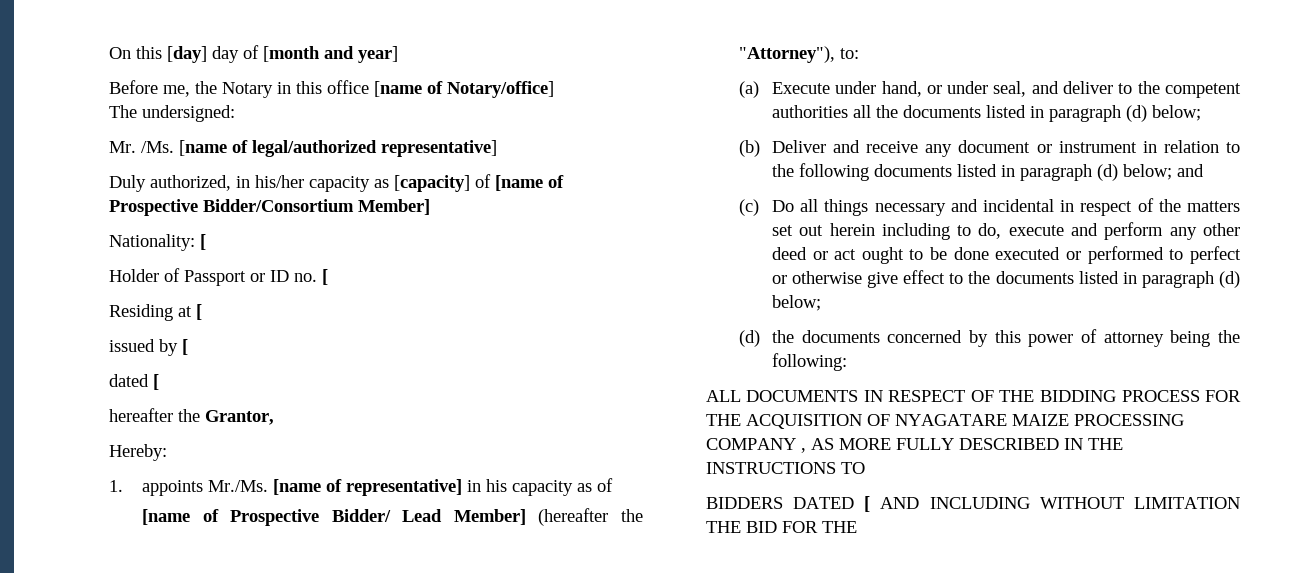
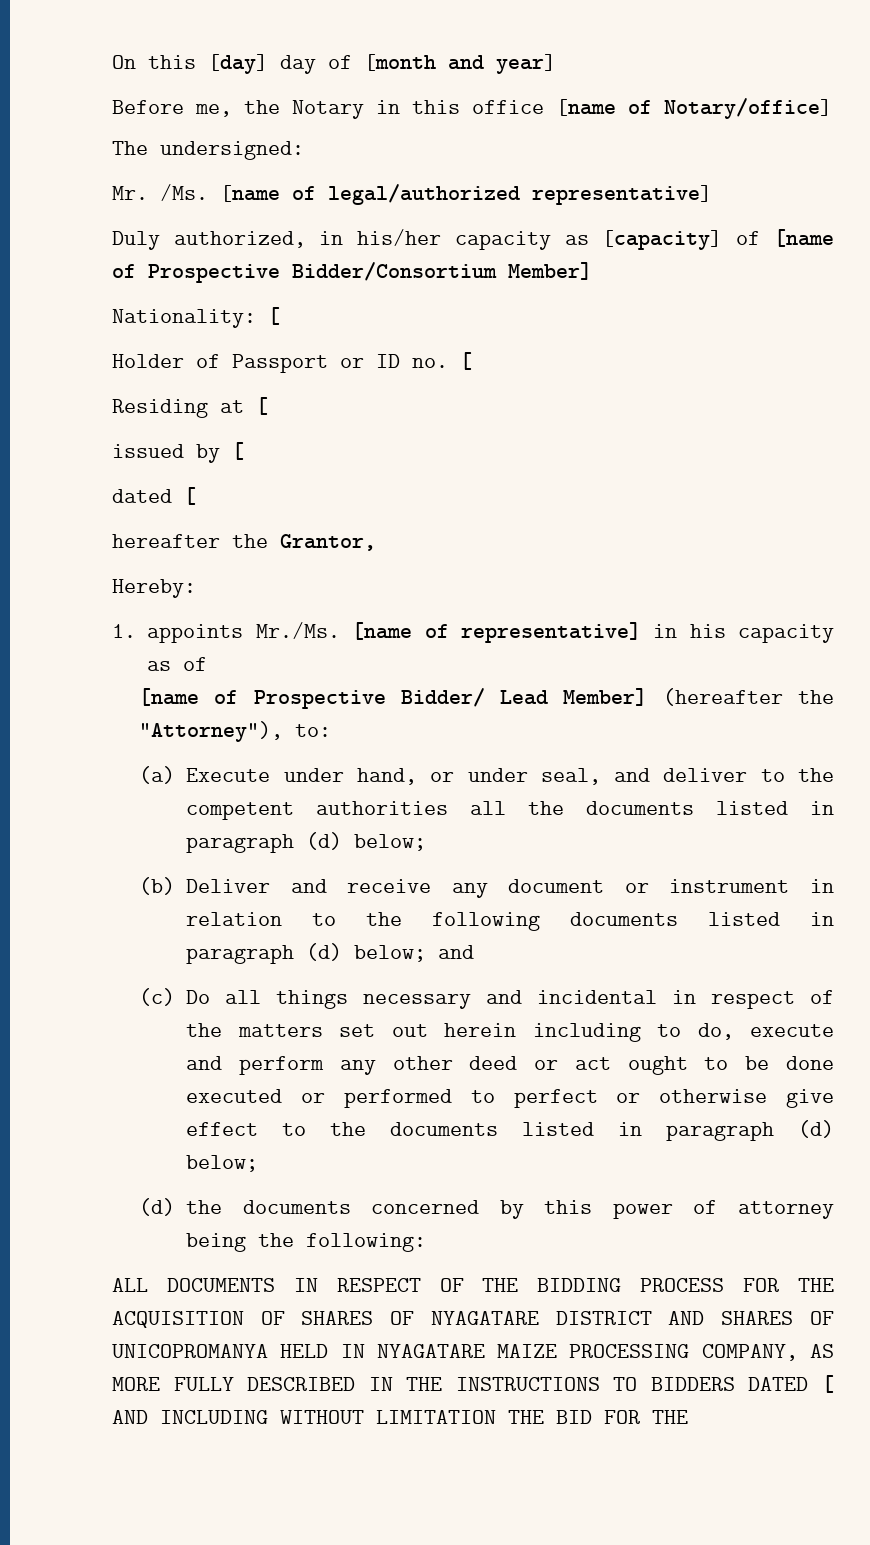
- ALL DOCUMENTS IN RESPECT OF THE BIDDING PROCESS FOR THE ACQUISITION OF NYAGATARE MAIZE PROCESSING COMPANY , AS MORE FULLY DESCRIBED IN THE INSTRUCTIONS TO
- BIDDERS DATED [ AND INCLUDING WITHOUT LIMITATION THE BID FOR THE
+ ALL DOCUMENTS IN RESPECT OF THE BIDDING PROCESS FOR THE ACQUISITION OF SHARES OF NYAGATARE DISTRICT AND SHARES OF UNICOPROMANYA HELD IN NYAGATARE MAIZE PROCESSING COMPANY, AS MORE FULLY DESCRIBED IN THE INSTRUCTIONS TO BIDDERS DATED [ AND INCLUDING WITHOUT LIMITATION THE BID FOR THE

